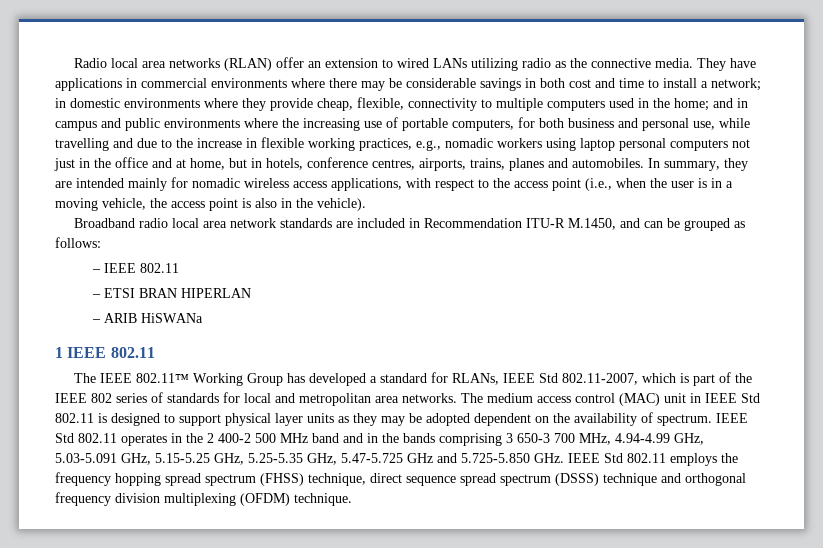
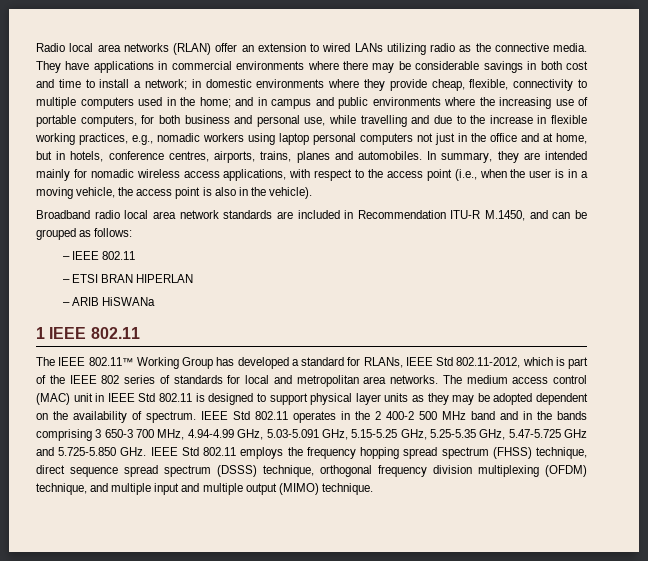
- The IEEE 802.11™ Working Group has developed a standard for RLANs, IEEE Std 802.11-2007, which is part of the IEEE 802 series of standards for local and metropolitan area networks.
+ The IEEE 802.11™ Working Group has developed a standard for RLANs, IEEE Std 802.11-2012, which is part of the IEEE 802 series of standards for local and metropolitan area networks.
- IEEE Std 802.11 operates in the 2 400-2 500 MHz band and in the bands comprising 3 650-3 700 MHz, 4.94-4.99 GHz, 5.03-5.091 GHz, 5.15-5.25 GHz, 5.25-5.35 GHz, 5.47-5.725 GHz and 5.725-5.850 GHz. IEEE Std 802.11 employs the frequency hopping spread spectrum (FHSS) technique, direct sequence spread spectrum (DSSS) technique and orthogonal frequency division multiplexing (OFDM) technique.
+ IEEE Std 802.11 operates in the 2 400-2 500 MHz band and in the bands comprising 3 650-3 700 MHz, 4.94-4.99 GHz, 5.03-5.091 GHz, 5.15-5.25 GHz, 5.25-5.35 GHz, 5.47-5.725 GHz and 5.725-5.850 GHz. IEEE Std 802.11 employs the frequency hopping spread spectrum (FHSS) technique, direct sequence spread spectrum (DSSS) technique, orthogonal frequency division multiplexing (OFDM) technique, and multiple input and multiple output (MIMO) technique.

